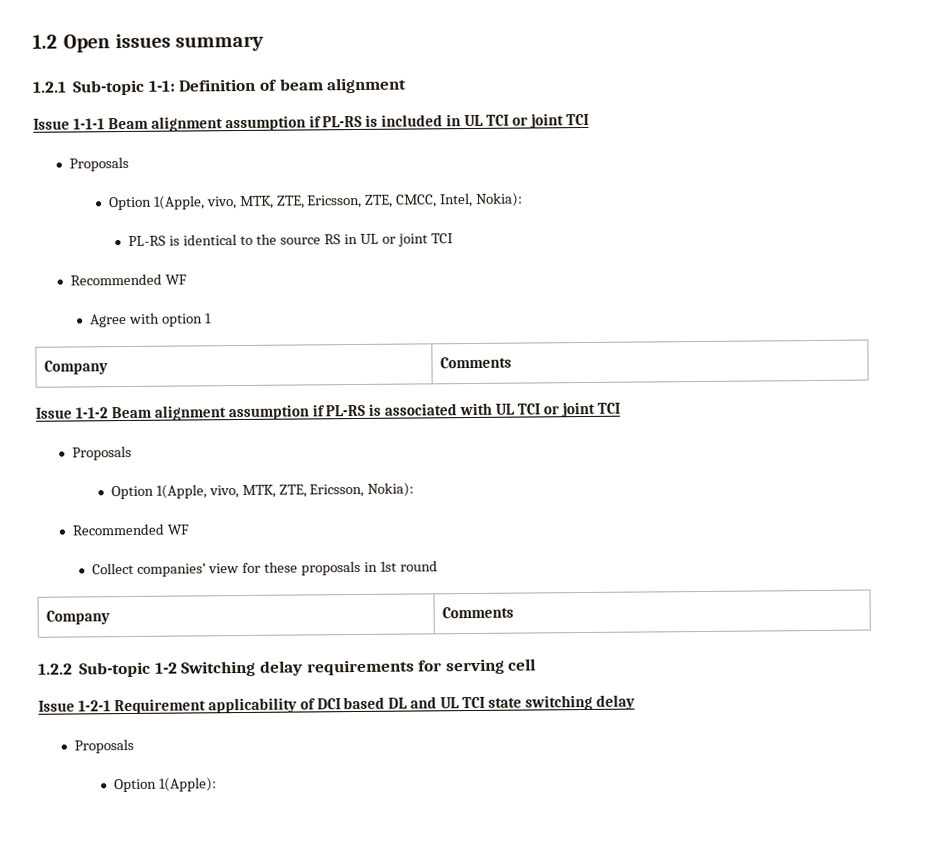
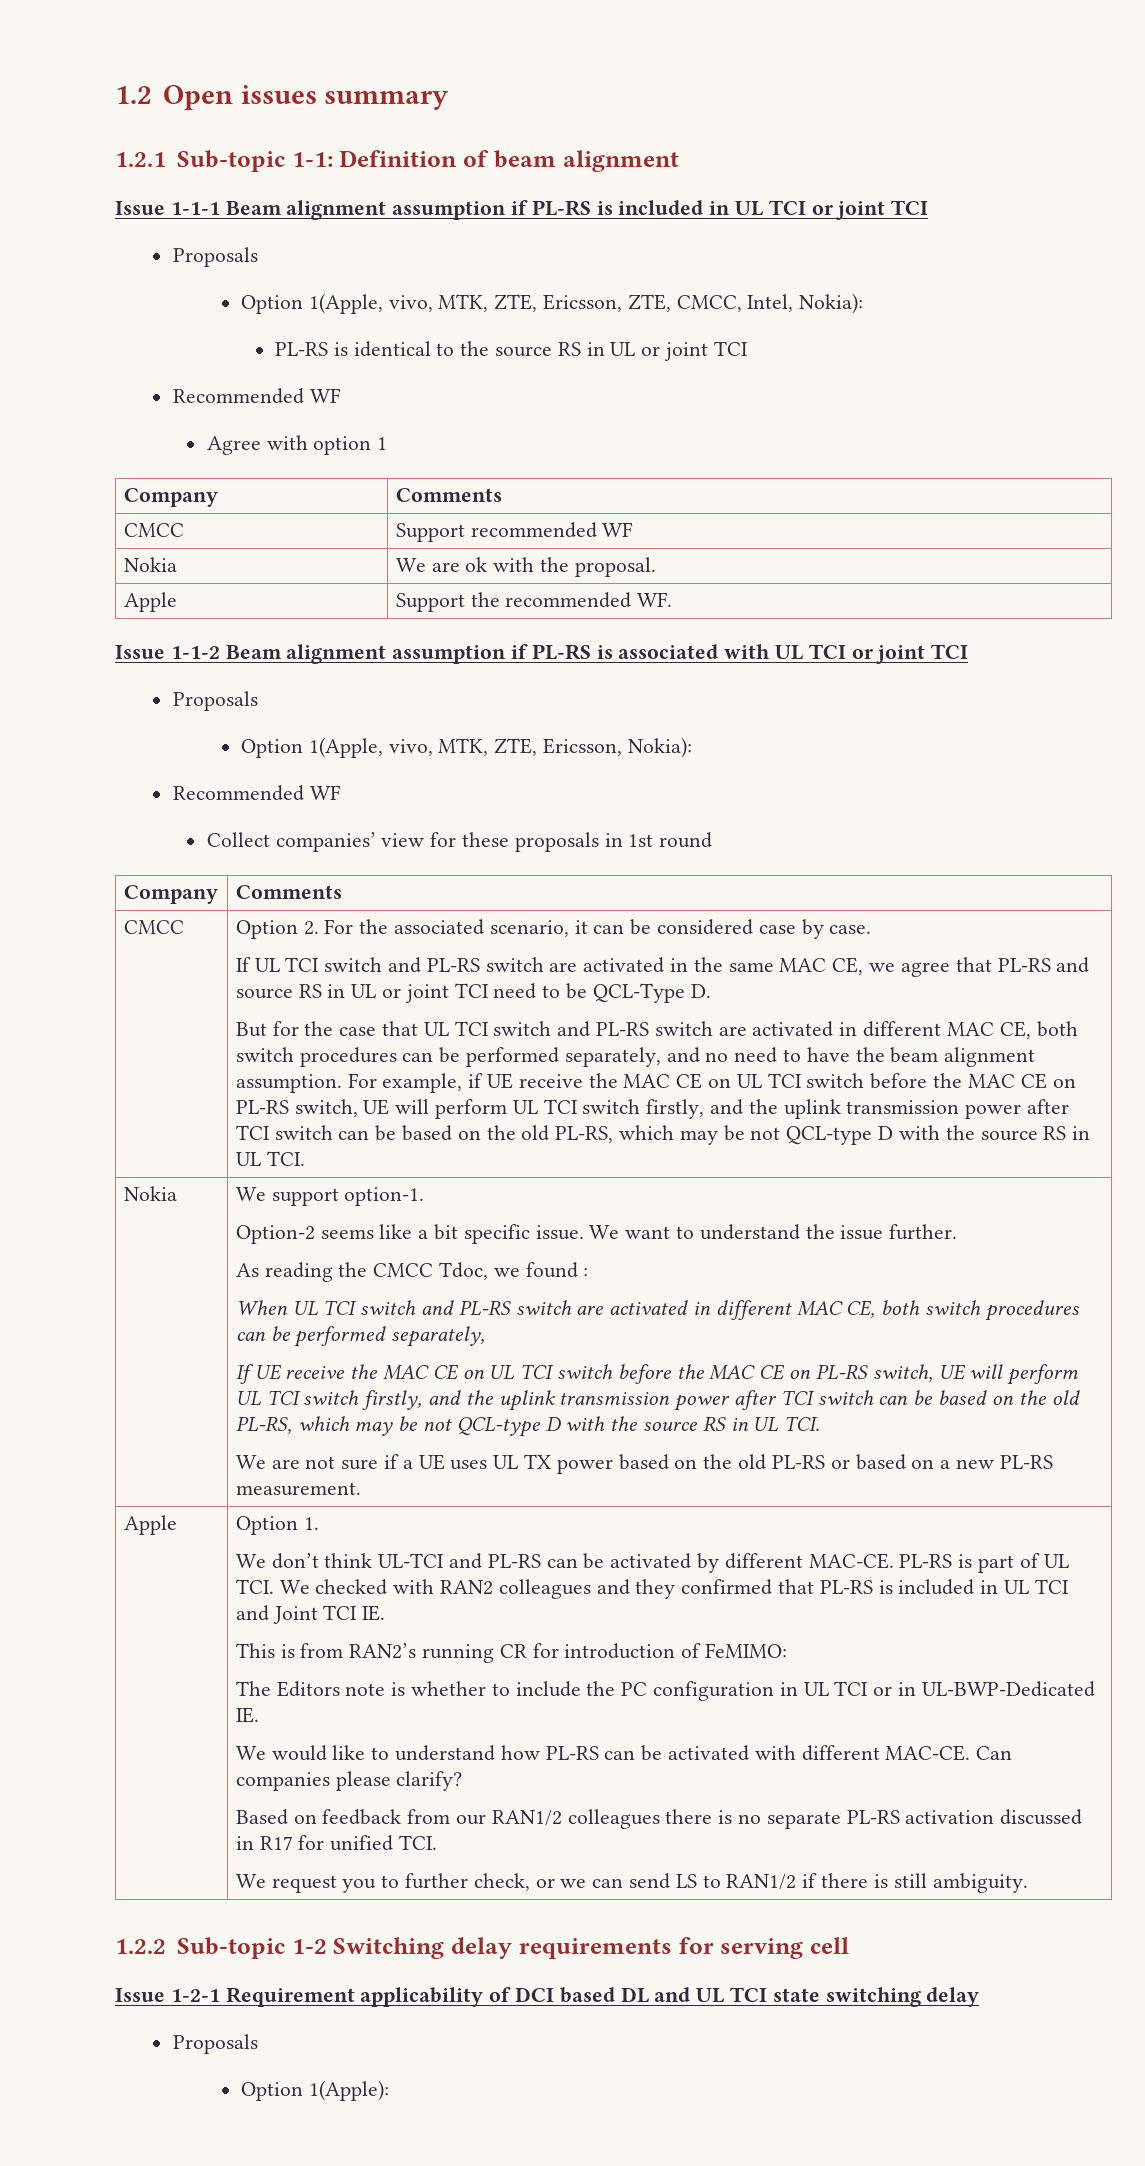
+ CMCC | Support recommended WF
+ Nokia | We are ok with the proposal.
+ Apple | Support the recommended WF.
+ CMCC | Option 2. For the associated scenario, it can be considered case by case.
+ If UL TCI switch and PL-RS switch are activated in the same MAC CE, we agree that PL-RS and source RS in UL or joint TCI need to be QCL-Type D.
+ But for the case that UL TCI switch and PL-RS switch are activated in different MAC CE, both switch procedures can be performed separately, and no need to have the beam alignment assumption. For example, if UE receive the MAC CE on UL TCI switch before the MAC CE on PL-RS switch, UE will perform UL TCI switch firstly, and the uplink transmission power after TCI switch can be based on the old PL-RS, which may be not QCL-type D with the source RS in UL TCI.
+ Nokia | We support option-1.
+ Option-2 seems like a bit specific issue. We want to understand the issue further.
+ As reading the CMCC Tdoc, we found :
+ When UL TCI switch and PL-RS switch are activated in different MAC CE, both switch procedures can be performed separately,
+ If UE receive the MAC CE on UL TCI switch before the MAC CE on PL-RS switch, UE will perform UL TCI switch firstly, and the uplink transmission power after TCI switch can be based on the old PL-RS, which may be not QCL-type D with the source RS in UL TCI.
+ We are not sure if a UE uses UL TX power based on the old PL-RS or based on a new PL-RS measurement.
+ Apple | Option 1.
+ We don’t think UL-TCI and PL-RS can be activated by different MAC-CE. PL-RS is part of UL TCI. We checked with RAN2 colleagues and they confirmed that PL-RS is included in UL TCI and Joint TCI IE.
+ This is from RAN2’s running CR for introduction of FeMIMO:
+ The Editors note is whether to include the PC configuration in UL TCI or in UL-BWP-Dedicated IE.
+ We would like to understand how PL-RS can be activated with different MAC-CE. Can companies please clarify?
+ Based on feedback from our RAN1/2 colleagues there is no separate PL-RS activation discussed in R17 for unified TCI.
+ We request you to further check, or we can send LS to RAN1/2 if there is still ambiguity.

